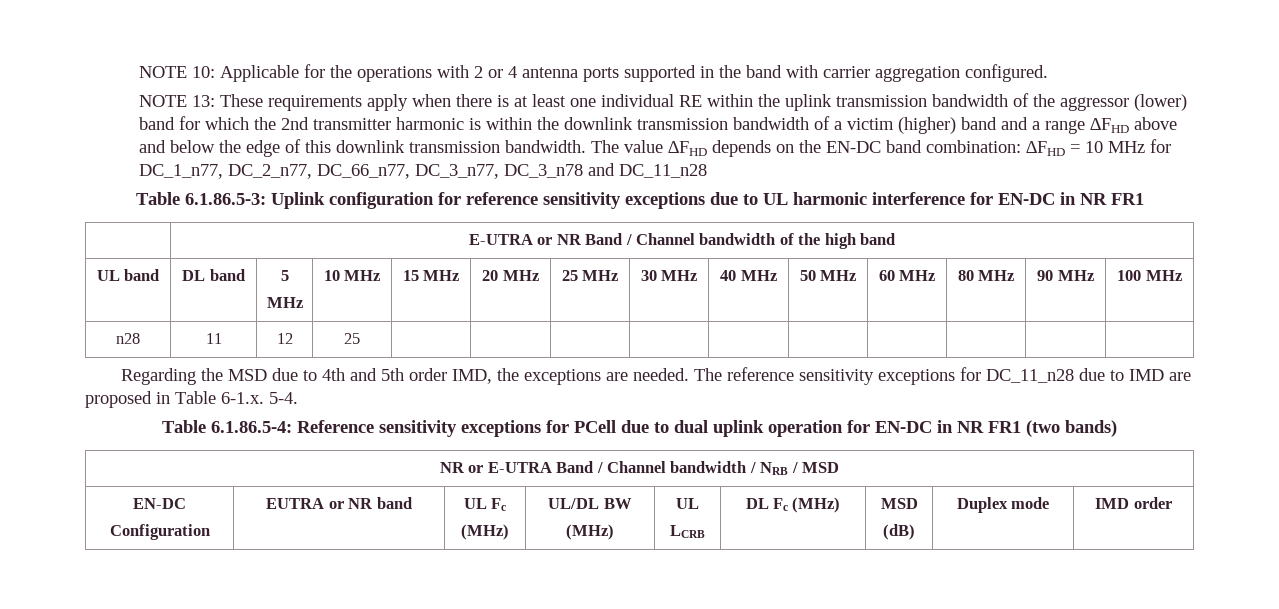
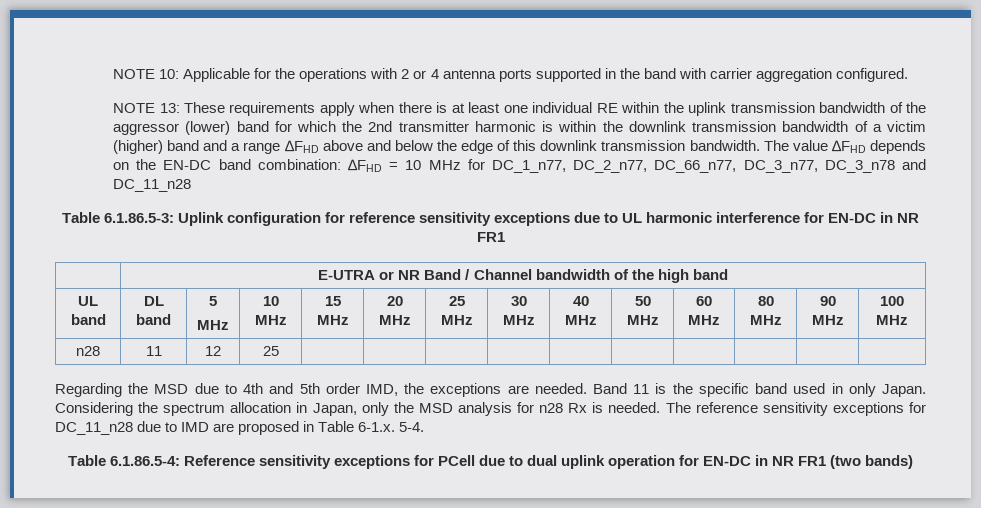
+ Band 11 is the specific band used in only Japan. Considering the spectrum allocation in Japan, only the MSD analysis for n28 Rx is needed.
- NR or E-UTRA Band / Channel bandwidth / NRB / MSD
- EN-DC
- Configuration | EUTRA or NR band | UL Fc
- (MHz) | UL/DL BW
- (MHz) | UL
- LCRB | DL Fc (MHz) | MSD
- (dB) | Duplex mode | IMD order

